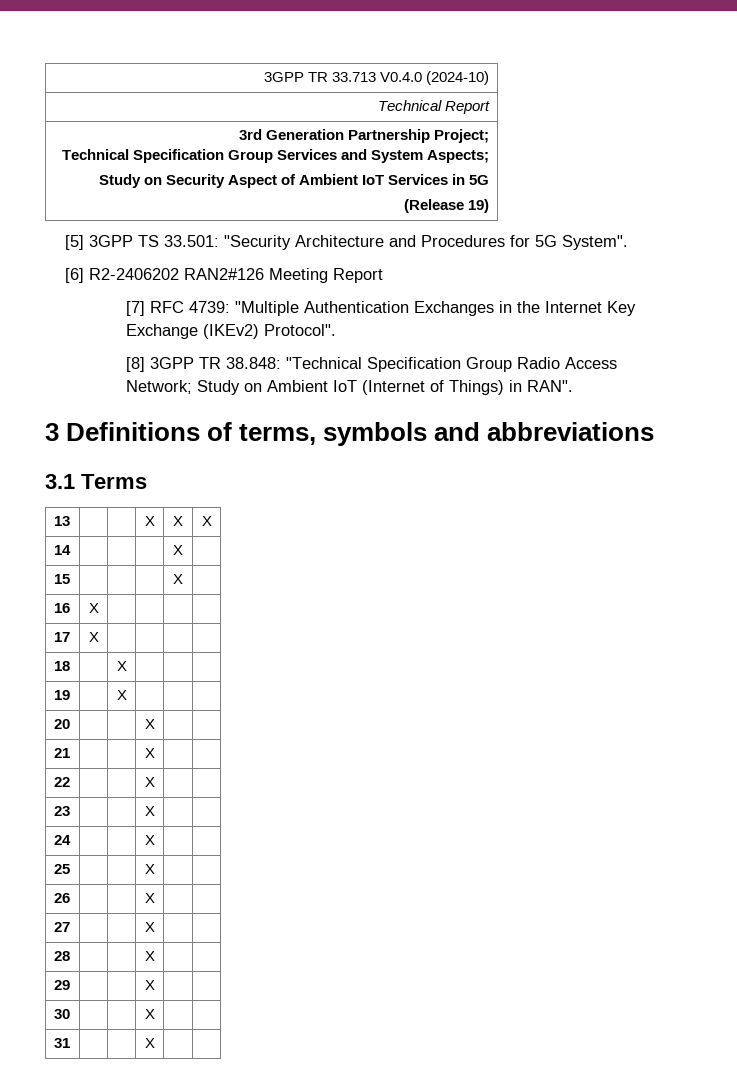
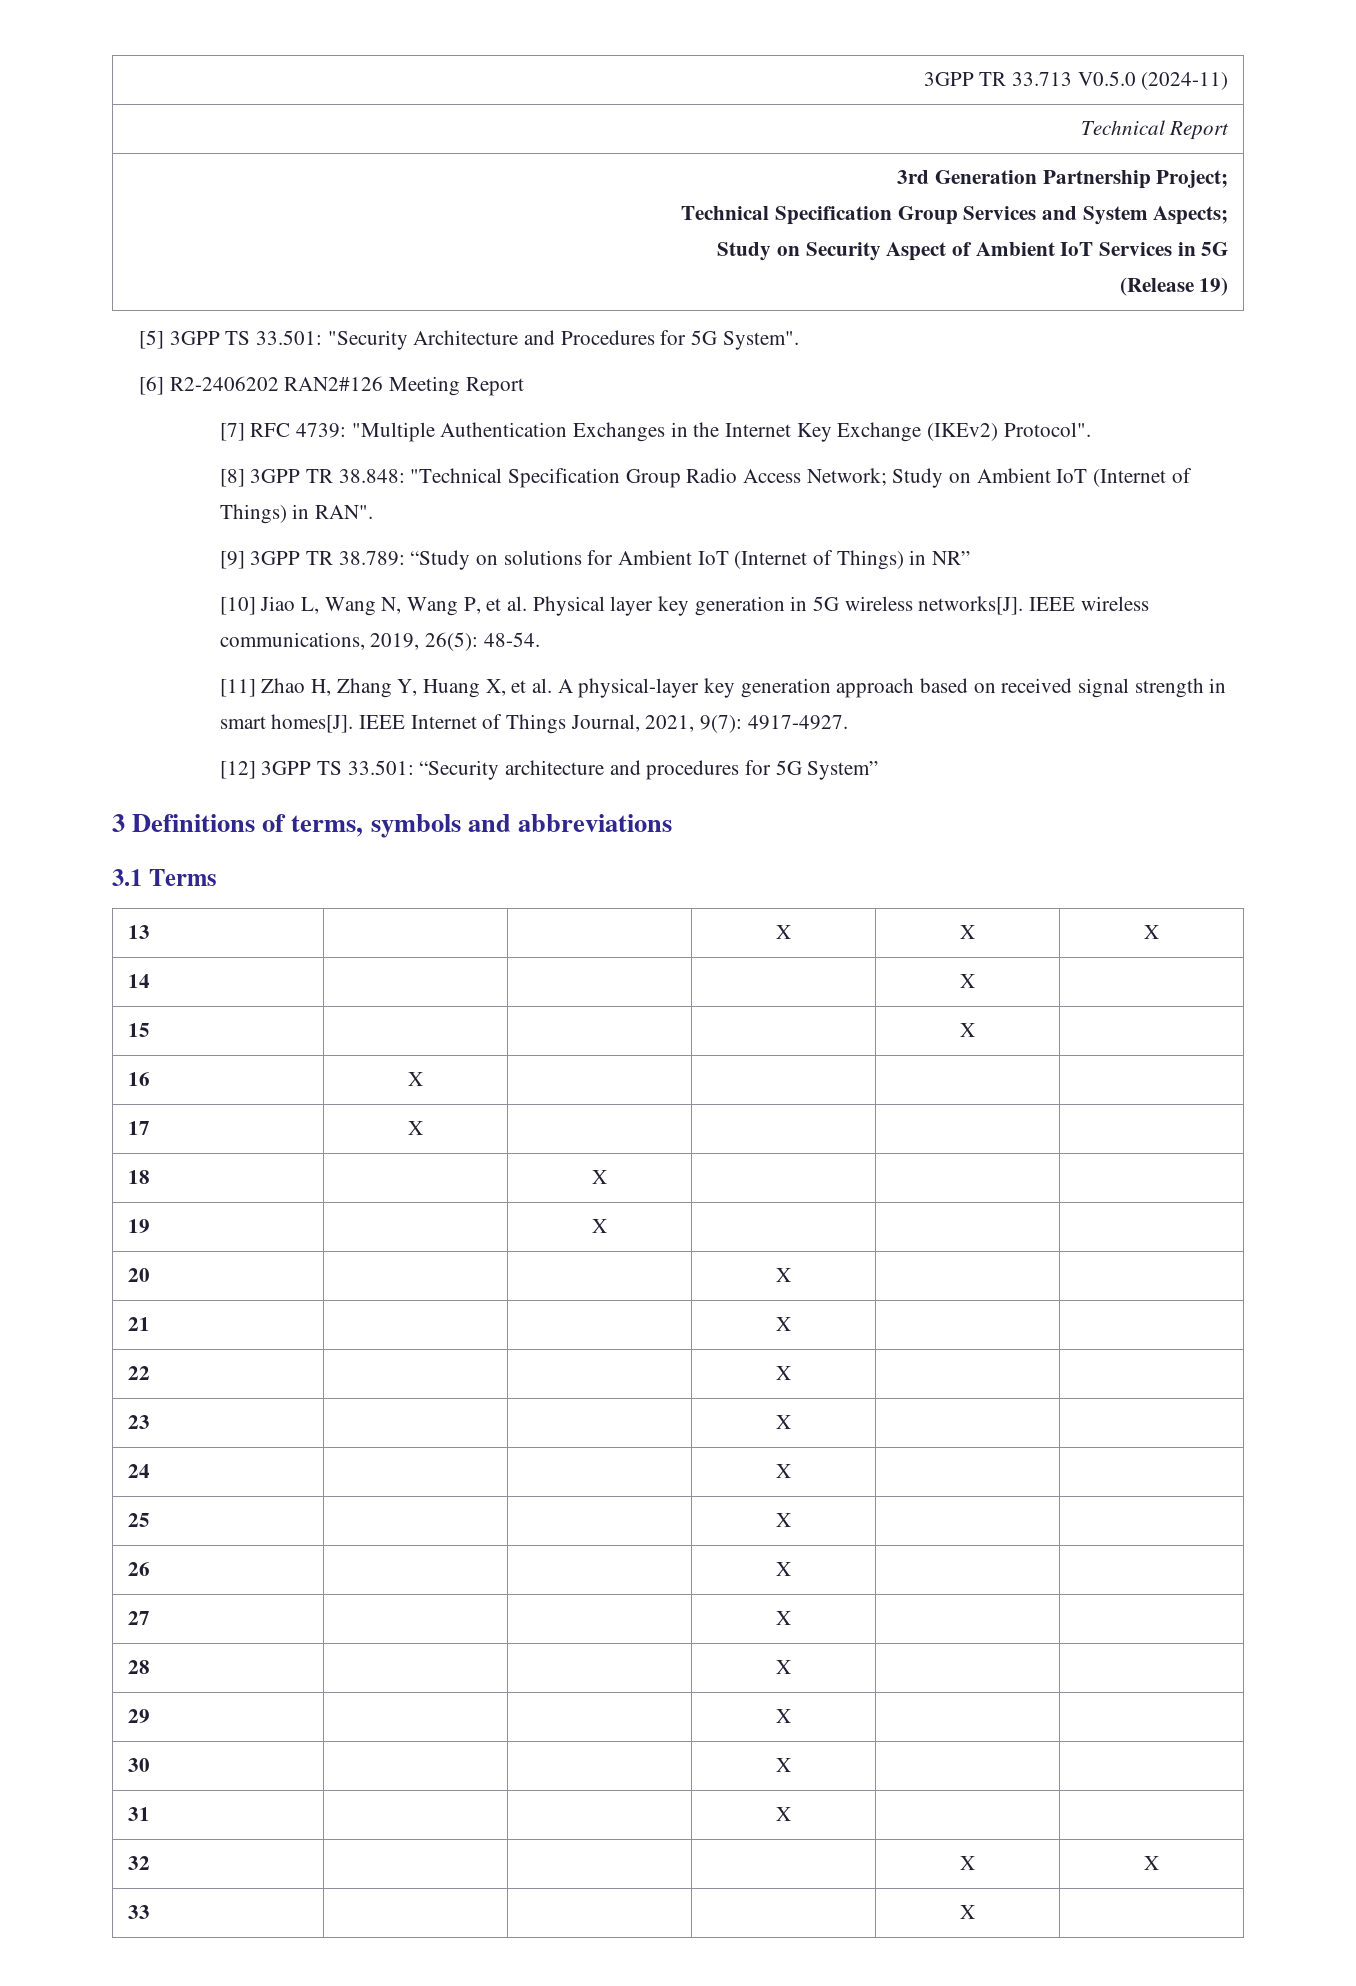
- 3GPP TR 33.713 V0.4.0 (2024-10)
+ 3GPP TR 33.713 V0.5.0 (2024-11)
+ [9] 3GPP TR 38.789: “Study on solutions for Ambient IoT (Internet of Things) in NR”
+ [10] Jiao L, Wang N, Wang P, et al. Physical layer key generation in 5G wireless networks[J]. IEEE wireless communications, 2019, 26(5): 48-54.
+ [11] Zhao H, Zhang Y, Huang X, et al. A physical-layer key generation approach based on received signal strength in smart homes[J]. IEEE Internet of Things Journal, 2021, 9(7): 4917-4927.
+ [12] 3GPP TS 33.501: “Security architecture and procedures for 5G System”
+ 32 | | | | X | X
+ 33 | | | | X |

